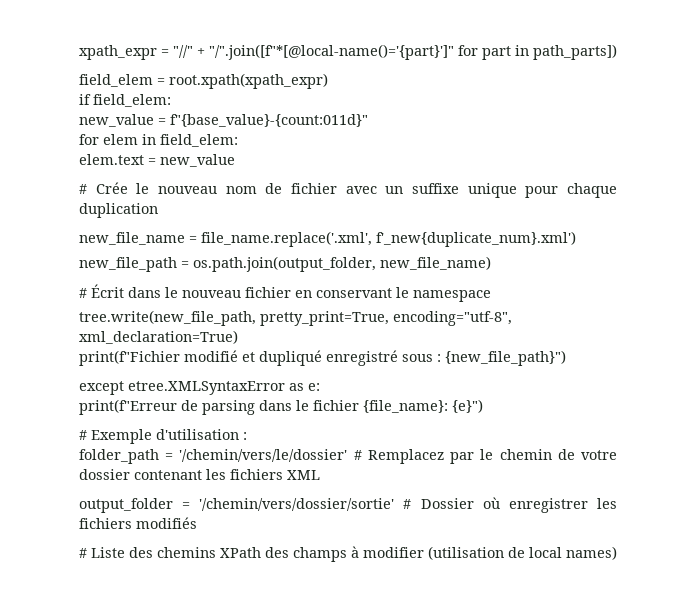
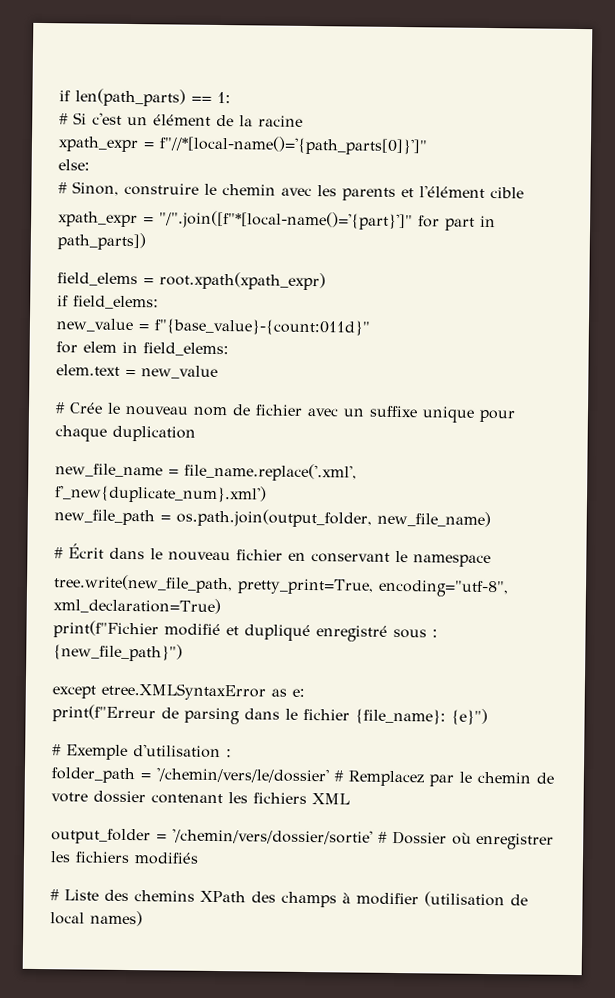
- xpath_expr = "//" + "/".join([f"*[@local-name()='{part}']" for part in path_parts])
+ if len(path_parts) == 1:
+ # Si c'est un élément de la racine
+ xpath_expr = f"//*[local-name()='{path_parts[0]}']"
+ else:
+ # Sinon, construire le chemin avec les parents et l'élément cible
+ xpath_expr = "/".join([f"*[local-name()='{part}']" for part in path_parts])
- field_elem = root.xpath(xpath_expr)
+ field_elems = root.xpath(xpath_expr)
- if field_elem:
+ if field_elems:
- for elem in field_elem:
+ for elem in field_elems:

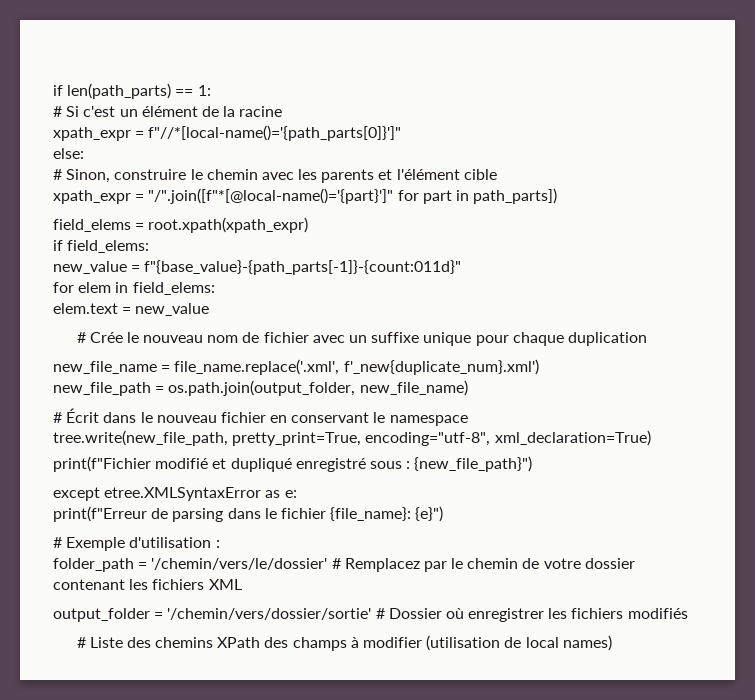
- xpath_expr = "/".join([f"*[local-name()='{part}']" for part in path_parts])
+ xpath_expr = "/".join([f"*[@local-name()='{part}']" for part in path_parts])
- new_value = f"{base_value}-{count:011d}"
+ new_value = f"{base_value}-{path_parts[-1]}-{count:011d}"

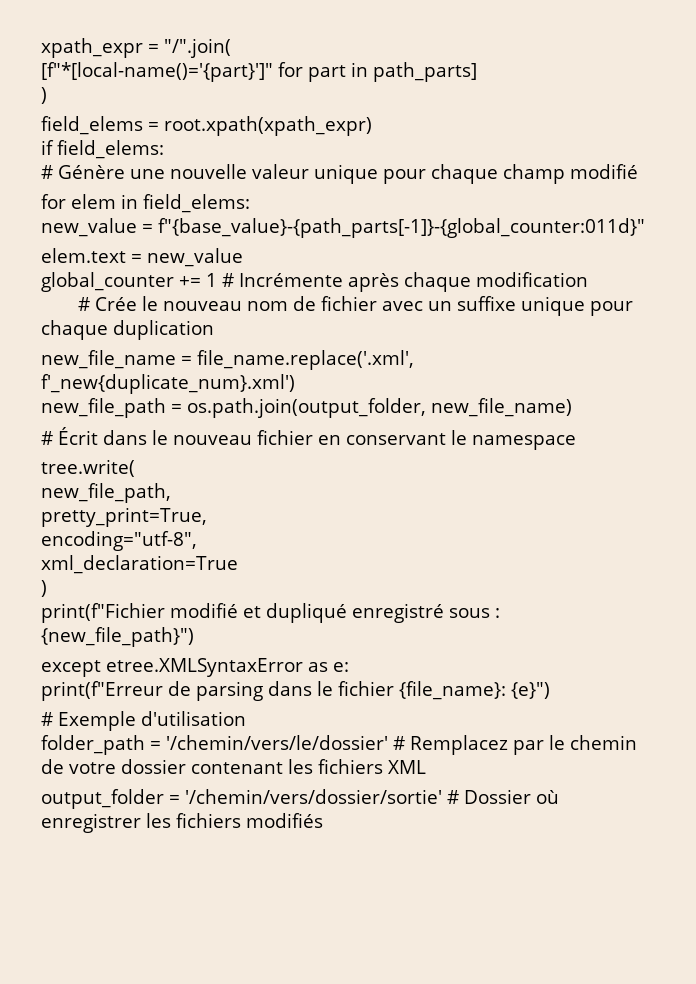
- if len(path_parts) == 1:
- # Si c'est un élément de la racine
- xpath_expr = f"//*[local-name()='{path_parts[0]}']"
- else:
- # Sinon, construire le chemin avec les parents et l'élément cible
- xpath_expr = "/".join([f"*[@local-name()='{part}']" for part in path_parts])
+ xpath_expr = "/".join(
+ [f"*[local-name()='{part}']" for part in path_parts]
+ )
- new_value = f"{base_value}-{path_parts[-1]}-{count:011d}"
+ # Génère une nouvelle valeur unique pour chaque champ modifié
+ new_value = f"{base_value}-{path_parts[-1]}-{global_counter:011d}"
+ global_counter += 1 # Incrémente après chaque modification
- tree.write(new_file_path, pretty_print=True, encoding="utf-8", xml_declaration=True)
+ tree.write(
+ new_file_path,
+ pretty_print=True,
+ encoding="utf-8",
+ xml_declaration=True
+ )
- # Exemple d'utilisation :
+ # Exemple d'utilisation
- # Liste des chemins XPath des champs à modifier (utilisation de local names)

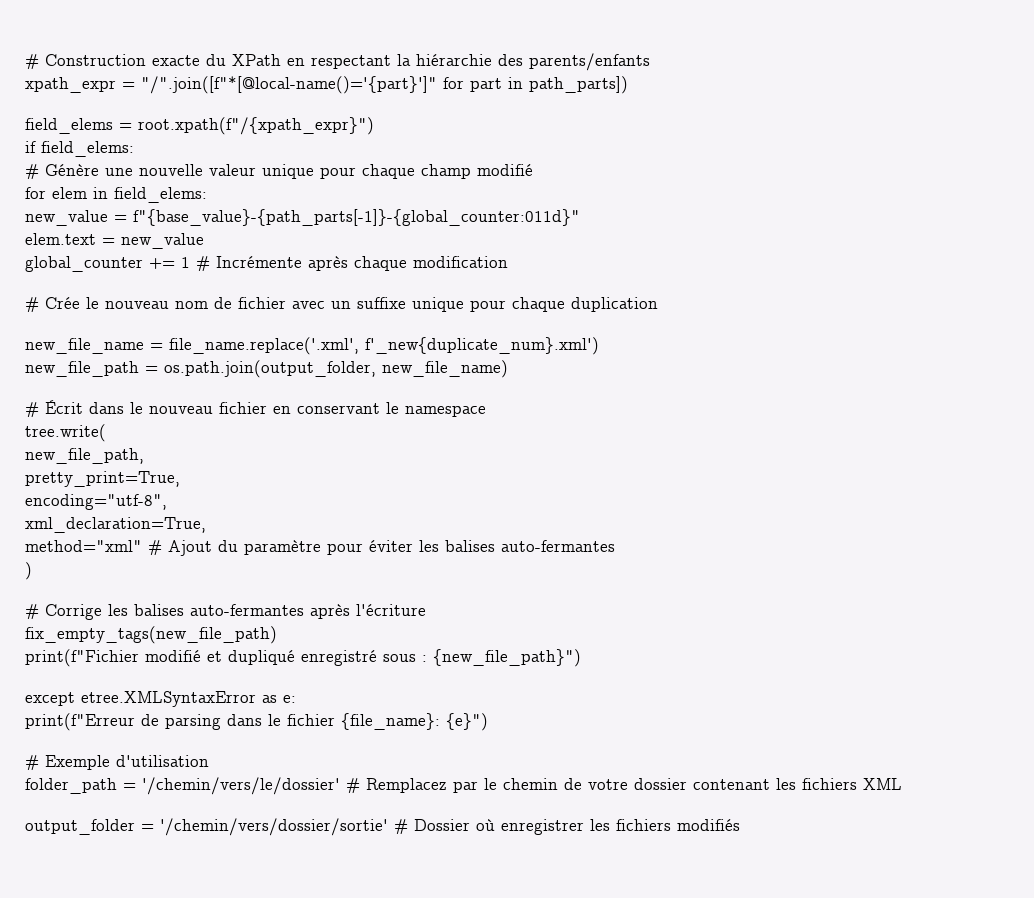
- xpath_expr = "/".join(
- [f"*[local-name()='{part}']" for part in path_parts]
- )
+ # Construction exacte du XPath en respectant la hiérarchie des parents/enfants
+ xpath_expr = "/".join([f"*[@local-name()='{part}']" for part in path_parts])
- field_elems = root.xpath(xpath_expr)
+ field_elems = root.xpath(f"/{xpath_expr}")
- xml_declaration=True
+ xml_declaration=True,
+ method="xml" # Ajout du paramètre pour éviter les balises auto-fermantes
  )
+ # Corrige les balises auto-fermantes après l'écriture
+ fix_empty_tags(new_file_path)

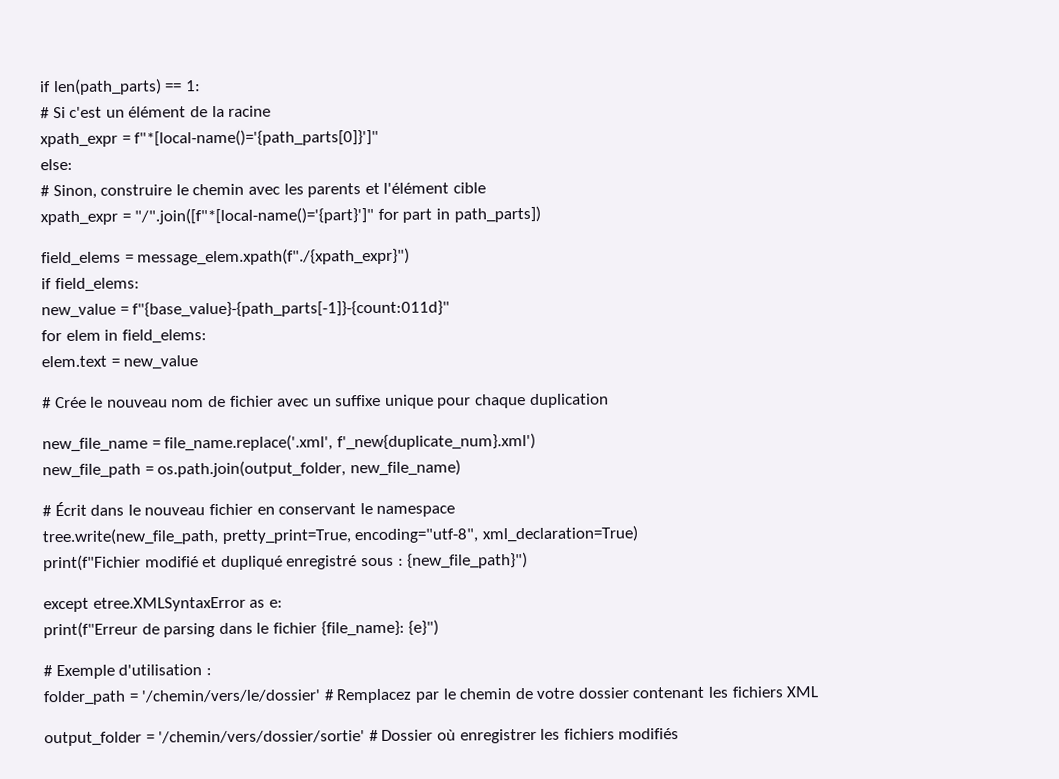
- # Construction exacte du XPath en respectant la hiérarchie des parents/enfants
- xpath_expr = "/".join([f"*[@local-name()='{part}']" for part in path_parts])
+ if len(path_parts) == 1:
+ # Si c'est un élément de la racine
+ xpath_expr = f"*[local-name()='{path_parts[0]}']"
+ else:
+ # Sinon, construire le chemin avec les parents et l'élément cible
+ xpath_expr = "/".join([f"*[local-name()='{part}']" for part in path_parts])
- field_elems = root.xpath(f"/{xpath_expr}")
+ field_elems = message_elem.xpath(f"./{xpath_expr}")
- # Génère une nouvelle valeur unique pour chaque champ modifié
+ new_value = f"{base_value}-{path_parts[-1]}-{count:011d}"
- new_value = f"{base_value}-{path_parts[-1]}-{global_counter:011d}"
- global_counter += 1 # Incrémente après chaque modification
- tree.write(
- new_file_path,
- pretty_print=True,
- encoding="utf-8",
- xml_declaration=True,
- method="xml" # Ajout du paramètre pour éviter les balises auto-fermantes
- )
- # Corrige les balises auto-fermantes après l'écriture
- fix_empty_tags(new_file_path)
+ tree.write(new_file_path, pretty_print=True, encoding="utf-8", xml_declaration=True)
- # Exemple d'utilisation
+ # Exemple d'utilisation :

